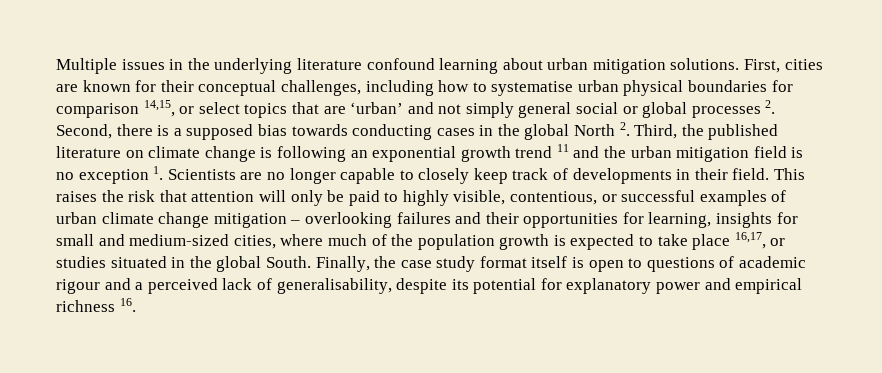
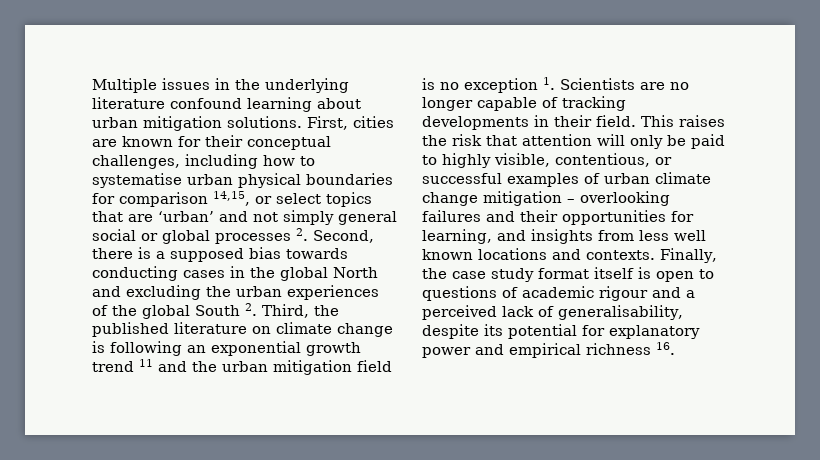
- First, cities are known for their conceptual challenges, including how to systematise urban physical boundaries for comparison 14,15, or select topics that are ‘urban’ and not simply general social or global processes 2. Second, there is a supposed bias towards conducting cases in the global North 2. Third, the published literature on climate change is following an exponential growth trend 11 and the urban mitigation field is no exception 1. Scientists are no longer capable to closely keep track of developments in their field.
+ First, cities are known for their conceptual challenges, including how to systematise urban physical boundaries for comparison 14,15, or select topics that are ‘urban’ and not simply general social or global processes 2. Second, there is a supposed bias towards conducting cases in the global North and excluding the urban experiences of the global South 2. Third, the published literature on climate change is following an exponential growth trend 11 and the urban mitigation field is no exception 1. Scientists are no longer capable of tracking developments in their field.
- This raises the risk that attention will only be paid to highly visible, contentious, or successful examples of urban climate change mitigation – overlooking failures and their opportunities for learning, insights for small and medium-sized cities, where much of the population growth is expected to take place 16,17, or studies situated in the global South.
+ This raises the risk that attention will only be paid to highly visible, contentious, or successful examples of urban climate change mitigation – overlooking failures and their opportunities for learning, and insights from less well known locations and contexts.

